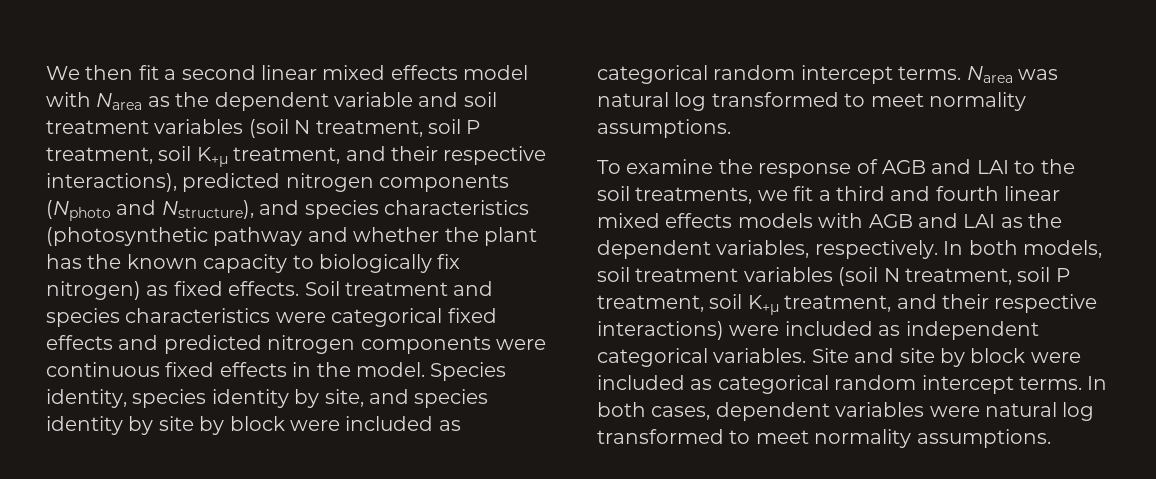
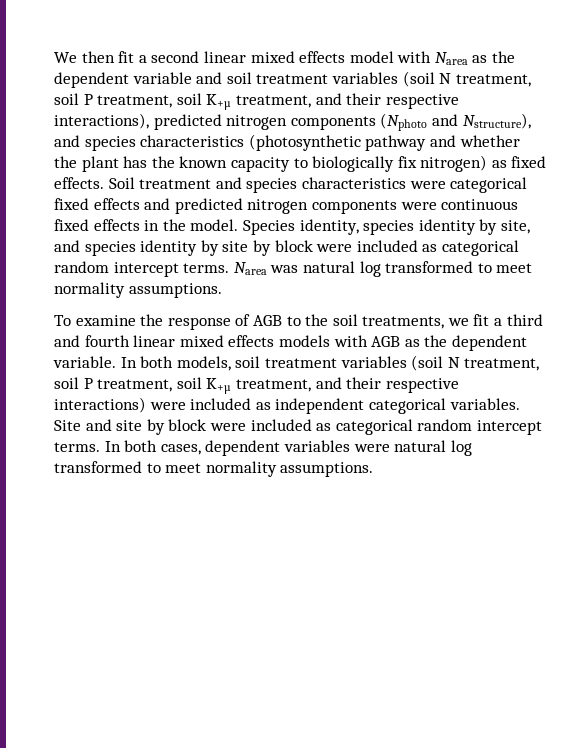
- To examine the response of AGB and LAI to the soil treatments, we fit a third and fourth linear mixed effects models with AGB and LAI as the dependent variables, respectively.
+ To examine the response of AGB to the soil treatments, we fit a third and fourth linear mixed effects models with AGB as the dependent variable.

